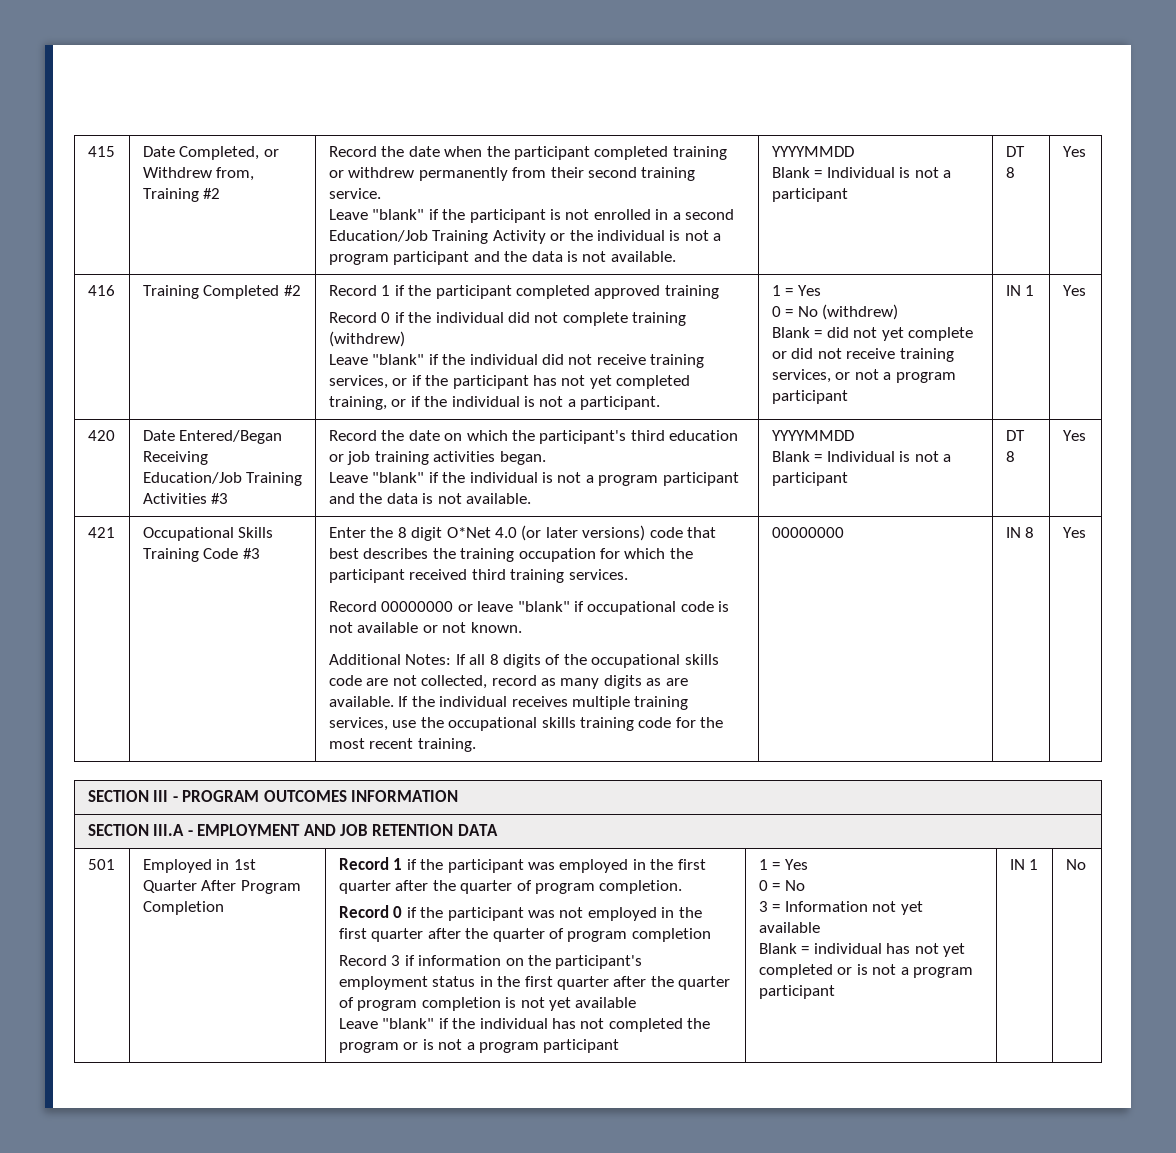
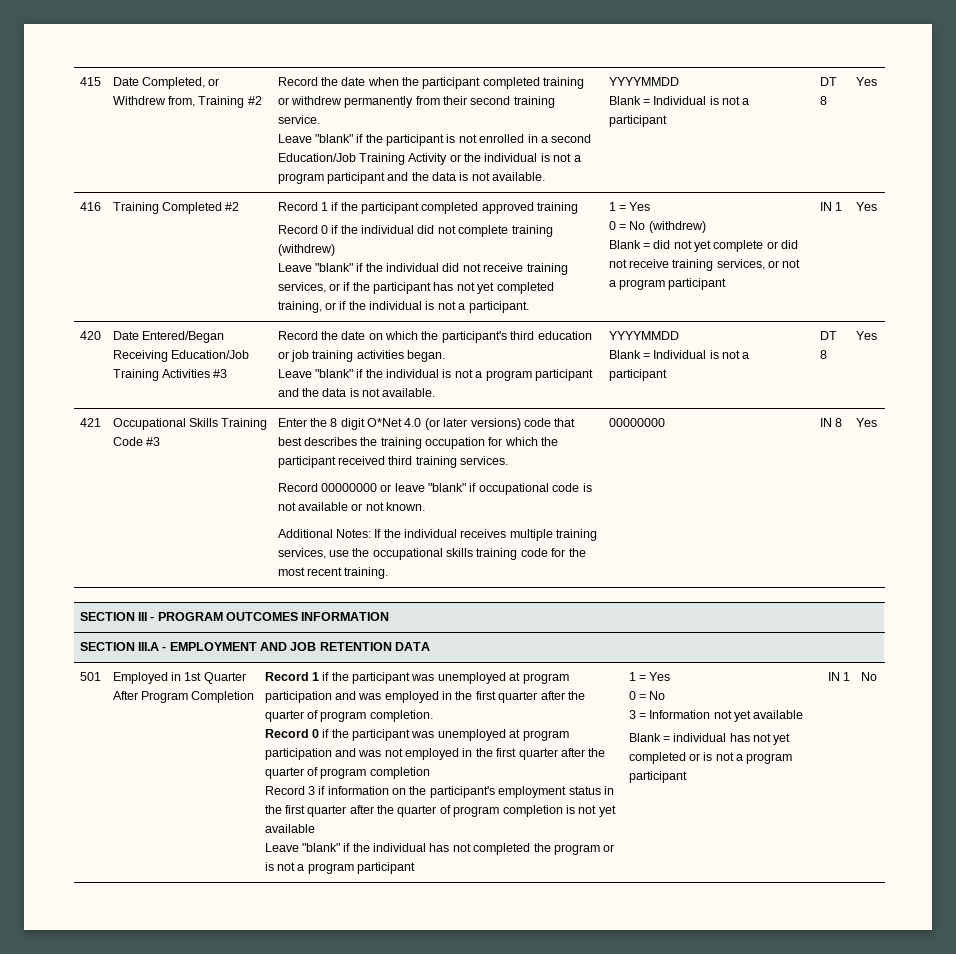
- Additional Notes: If all 8 digits of the occupational skills code are not collected, record as many digits as are available. If the individual receives multiple training services, use the occupational skills training code for the most recent training.
+ Additional Notes: If the individual receives multiple training services, use the occupational skills training code for the most recent training.
- Record 1 if the participant was employed in the first quarter after the quarter of program completion.
+ Record 1 if the participant was unemployed at program participation and was employed in the first quarter after the quarter of program completion.
- Record 0 if the participant was not employed in the first quarter after the quarter of program completion
+ Record 0 if the participant was unemployed at program participation and was not employed in the first quarter after the quarter of program completion

